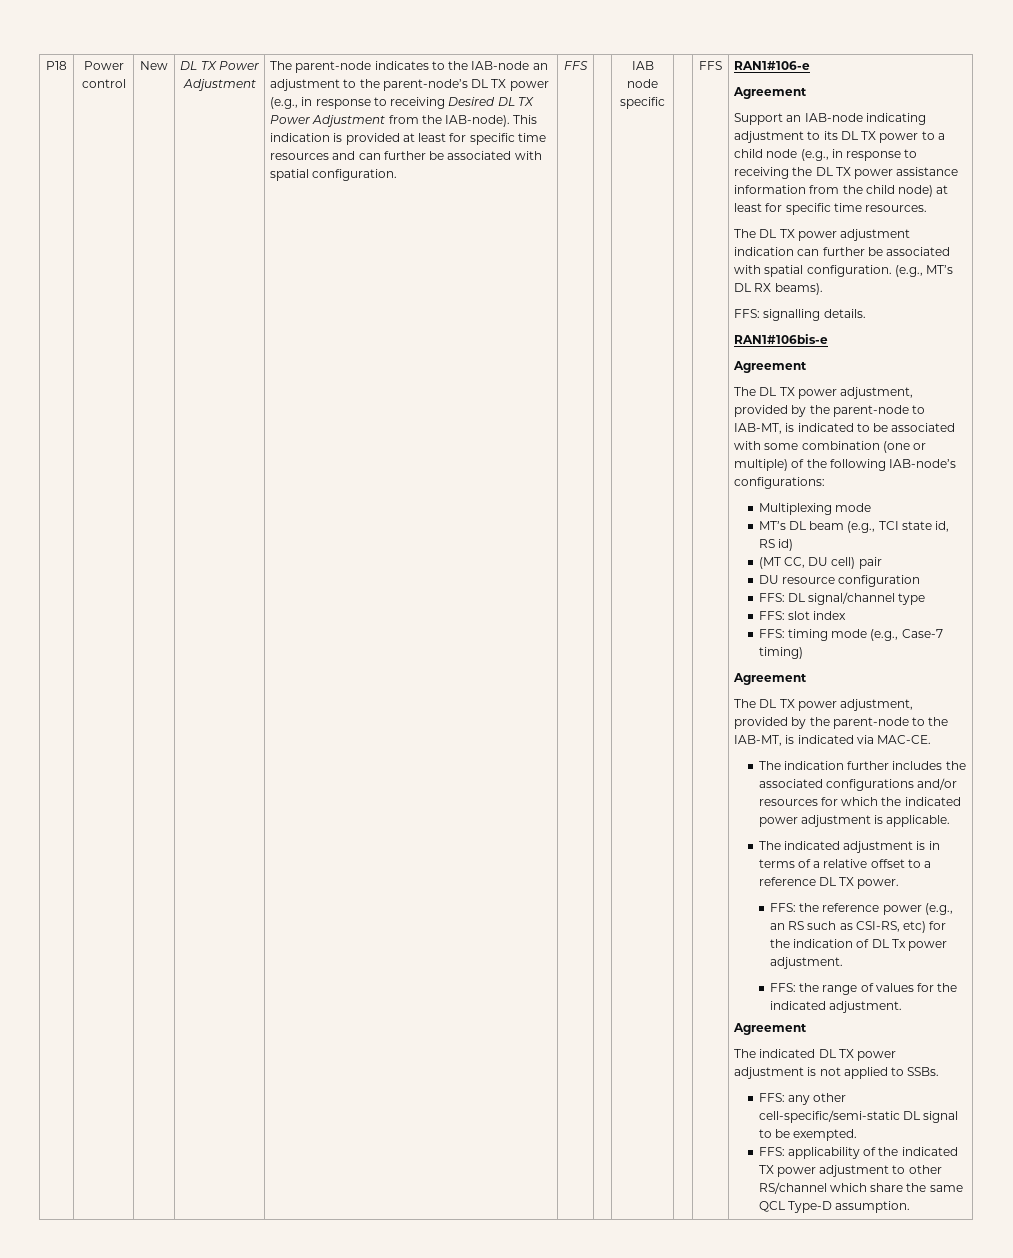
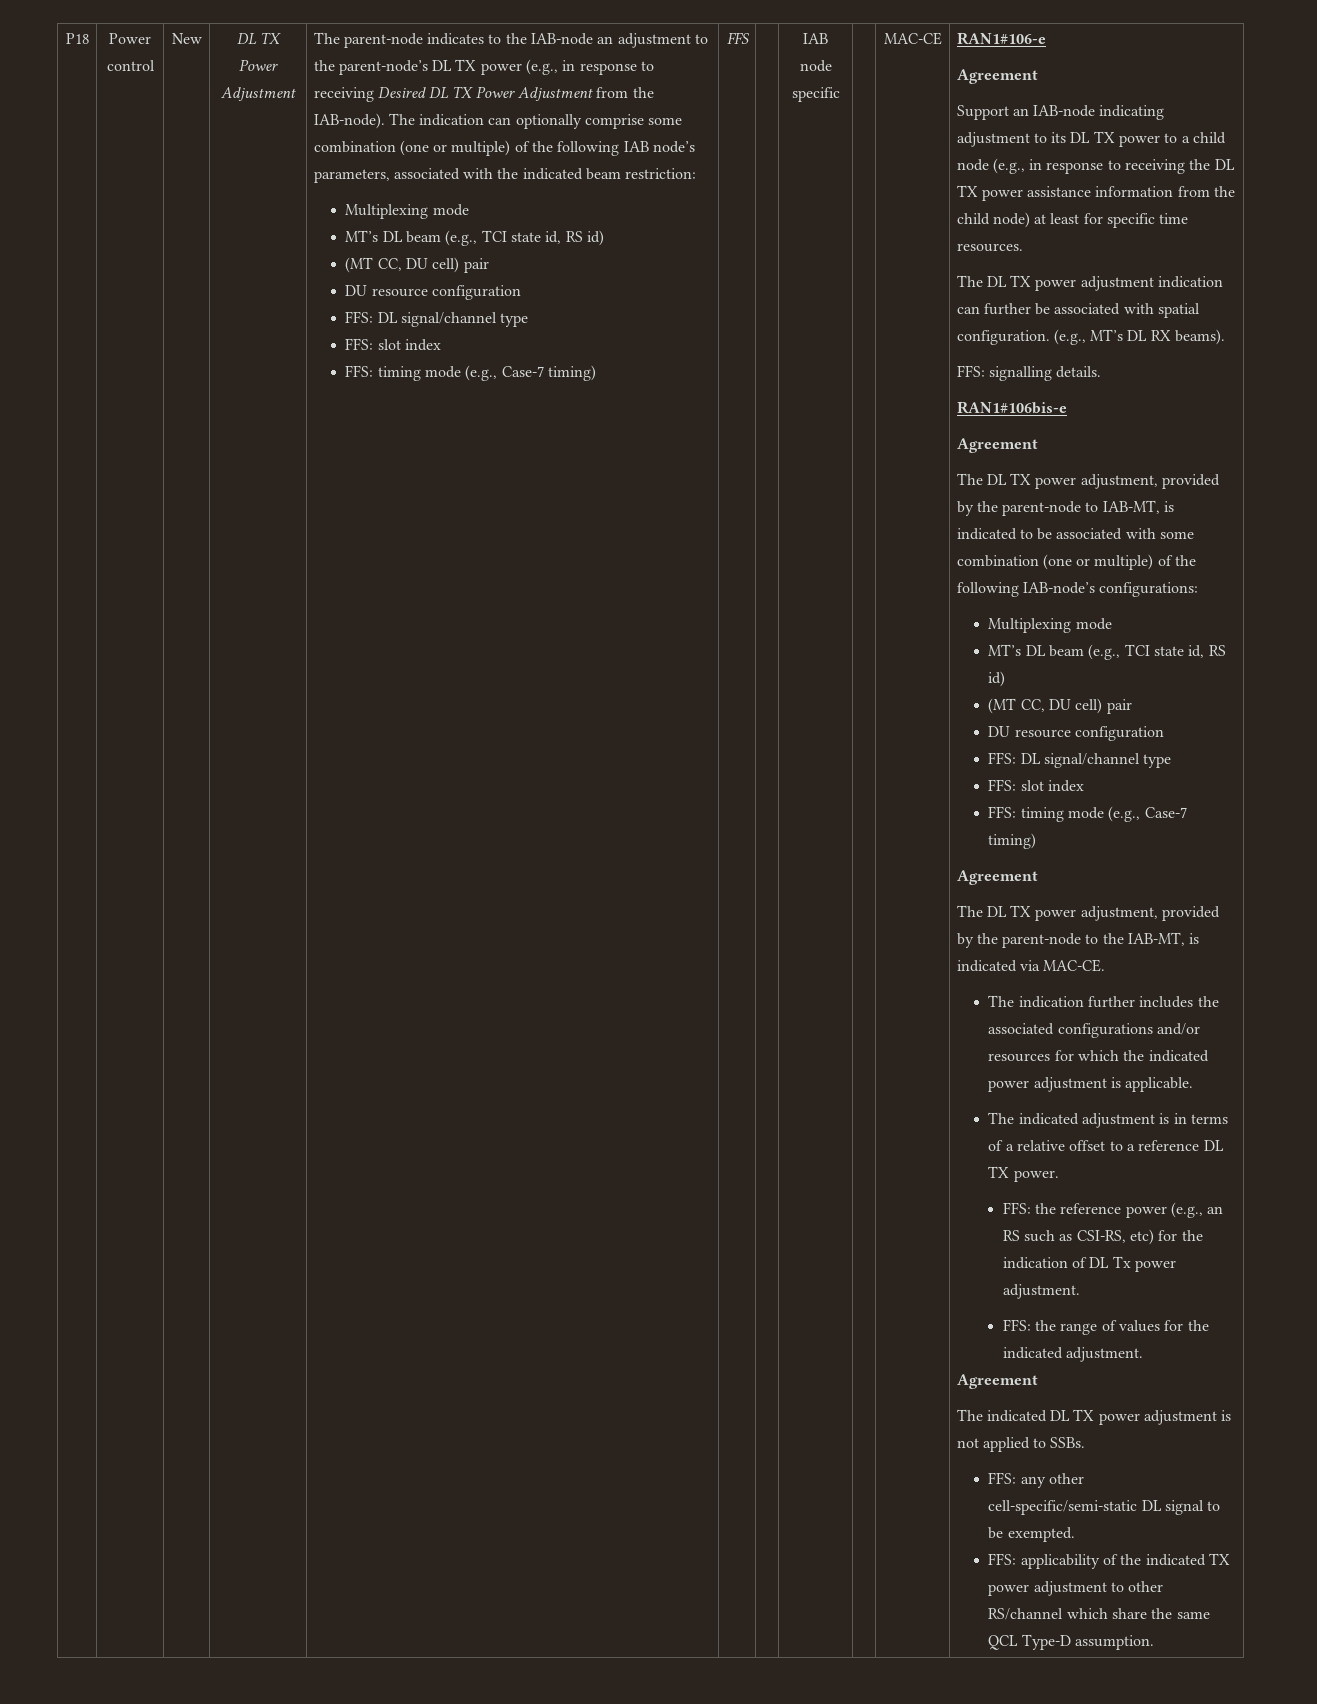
- This indication is provided at least for specific time resources and can further be associated with spatial configuration.
+ The indication can optionally comprise some combination (one or multiple) of the following IAB node’s parameters, associated with the indicated beam restriction:
+ Multiplexing mode
+ MT’s DL beam (e.g., TCI state id, RS id)
+ (MT CC, DU cell) pair
+ DU resource configuration
+ FFS: DL signal/channel type
+ FFS: slot index
+ FFS: timing mode (e.g., Case-7 timing)
- IAB node specific | | FFS
+ IAB node specific | | MAC-CE

